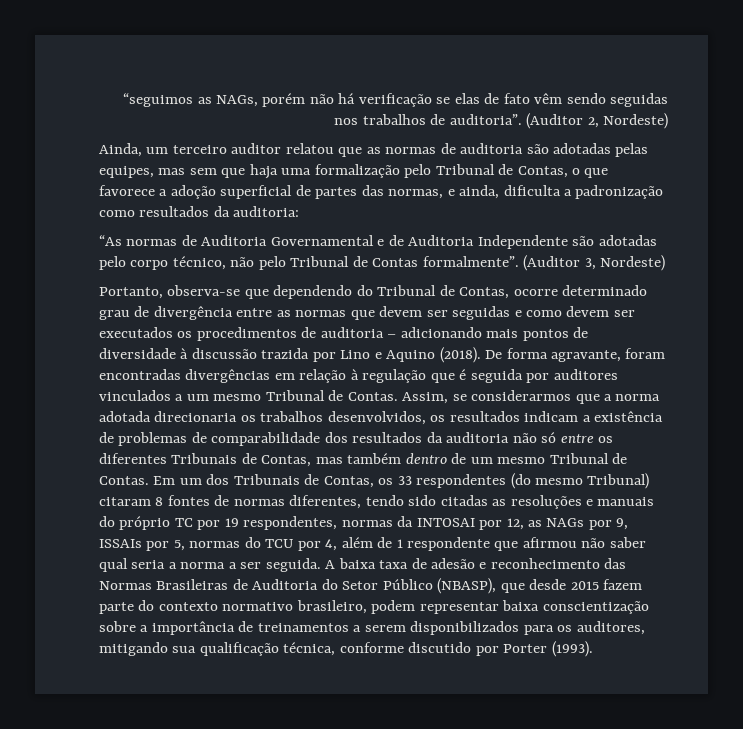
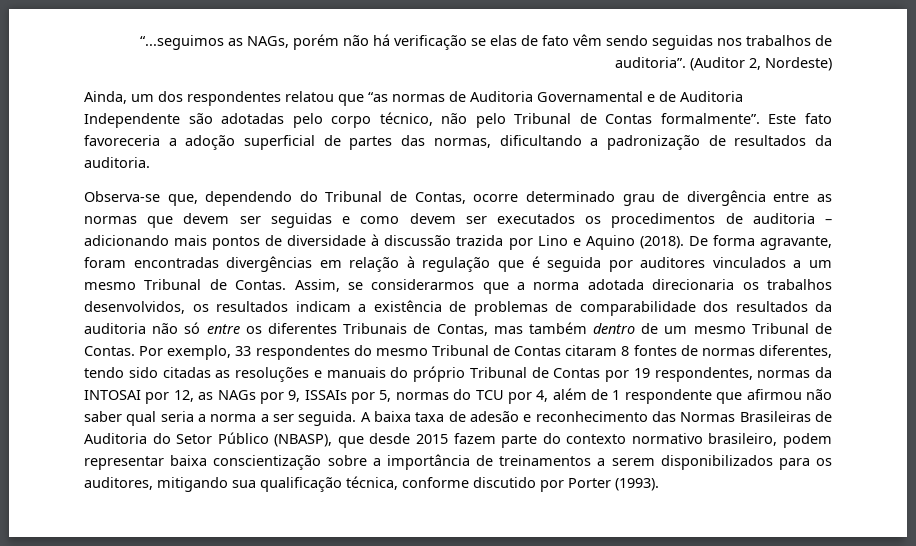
- “seguimos as NAGs, porém não há verificação se elas de fato vêm sendo seguidas nos trabalhos de auditoria”.
+ “...seguimos as NAGs, porém não há verificação se elas de fato vêm sendo seguidas nos trabalhos de auditoria”.
- Ainda, um terceiro auditor relatou que as normas de auditoria são adotadas pelas equipes, mas sem que haja uma formalização pelo Tribunal de Contas, o que favorece a adoção superficial de partes das normas, e ainda, dificulta a padronização como resultados da auditoria:
- “As normas de Auditoria Governamental e de Auditoria Independente são adotadas pelo corpo técnico, não pelo Tribunal de Contas formalmente”.
+ Ainda, um dos respondentes relatou que “as normas de Auditoria Governamental e de Auditoria Independente são adotadas pelo corpo técnico, não pelo Tribunal de Contas formalmente”.
- (Auditor 3, Nordeste)
- Portanto, observa-se que dependendo do Tribunal de Contas, ocorre determinado grau de divergência entre as normas que devem ser seguidas e como devem ser executados os procedimentos de auditoria – adicionando mais pontos de diversidade à discussão trazida por Lino e Aquino (2018).
+ Este fato favoreceria a adoção superficial de partes das normas, dificultando a padronização de resultados da auditoria.
+ Observa-se que, dependendo do Tribunal de Contas, ocorre determinado grau de divergência entre as normas que devem ser seguidas e como devem ser executados os procedimentos de auditoria – adicionando mais pontos de diversidade à discussão trazida por Lino e Aquino (2018).
- Em um dos Tribunais de Contas, os 33 respondentes (do mesmo Tribunal) citaram 8 fontes de normas diferentes, tendo sido citadas as resoluções e manuais do próprio TC por 19 respondentes, normas da INTOSAI por 12, as NAGs por 9, ISSAIs por 5, normas do TCU por 4, além de 1 respondente que afirmou não saber qual seria a norma a ser seguida.
+ Por exemplo, 33 respondentes do mesmo Tribunal de Contas citaram 8 fontes de normas diferentes, tendo sido citadas as resoluções e manuais do próprio Tribunal de Contas por 19 respondentes, normas da INTOSAI por 12, as NAGs por 9, ISSAIs por 5, normas do TCU por 4, além de 1 respondente que afirmou não saber qual seria a norma a ser seguida.

